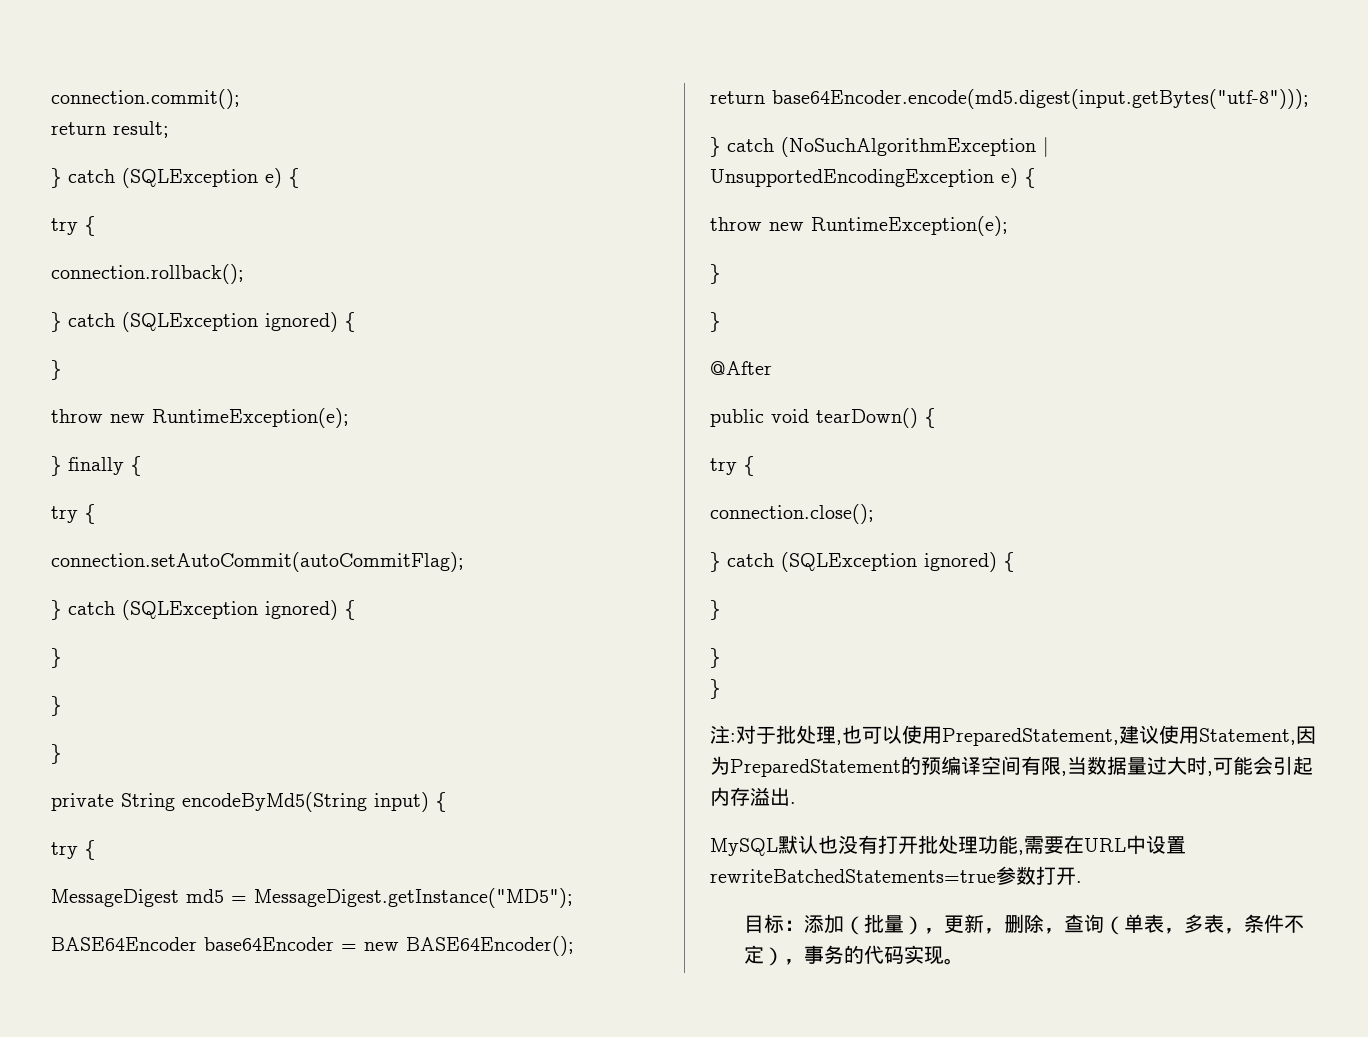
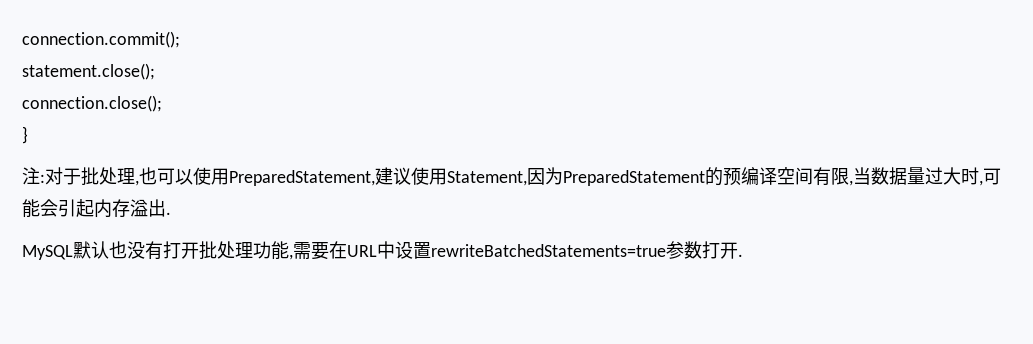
- return result;
- } catch (SQLException e) {
- try {
- connection.rollback();
- } catch (SQLException ignored) {
- }
- throw new RuntimeException(e);
- } finally {
- try {
- connection.setAutoCommit(autoCommitFlag);
- } catch (SQLException ignored) {
- }
- }
- }
- private String encodeByMd5(String input) {
- try {
- MessageDigest md5 = MessageDigest.getInstance("MD5");
- BASE64Encoder base64Encoder = new BASE64Encoder();
- return base64Encoder.encode(md5.digest(input.getBytes("utf-8")));
- } catch (NoSuchAlgorithmException | UnsupportedEncodingException e) {
- throw new RuntimeException(e);
- }
- }
- @After
- public void tearDown() {
- try {
+ statement.close();
  connection.close();
- } catch (SQLException ignored) {
- }
- }
- 目标：添加（批量），更新，删除，查询（单表，多表，条件不定），事务的代码实现。

